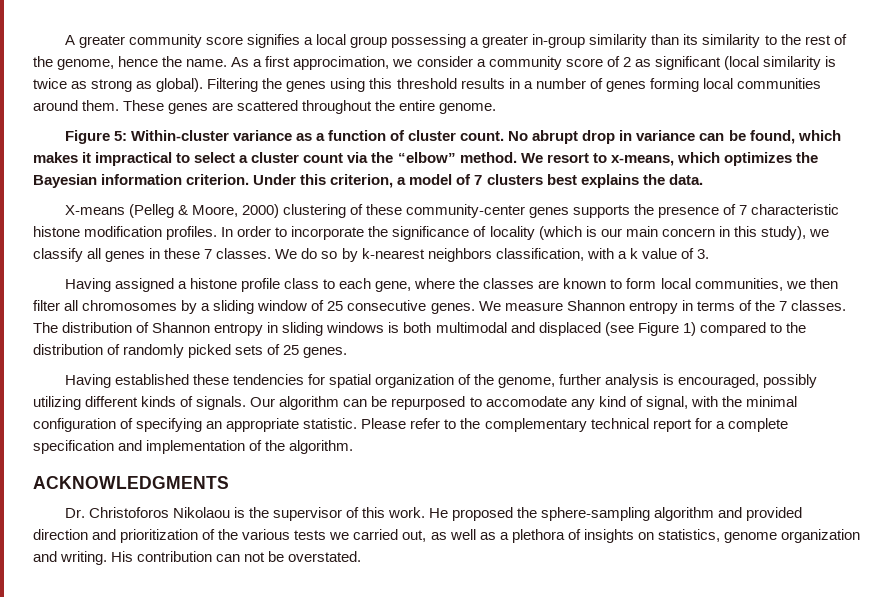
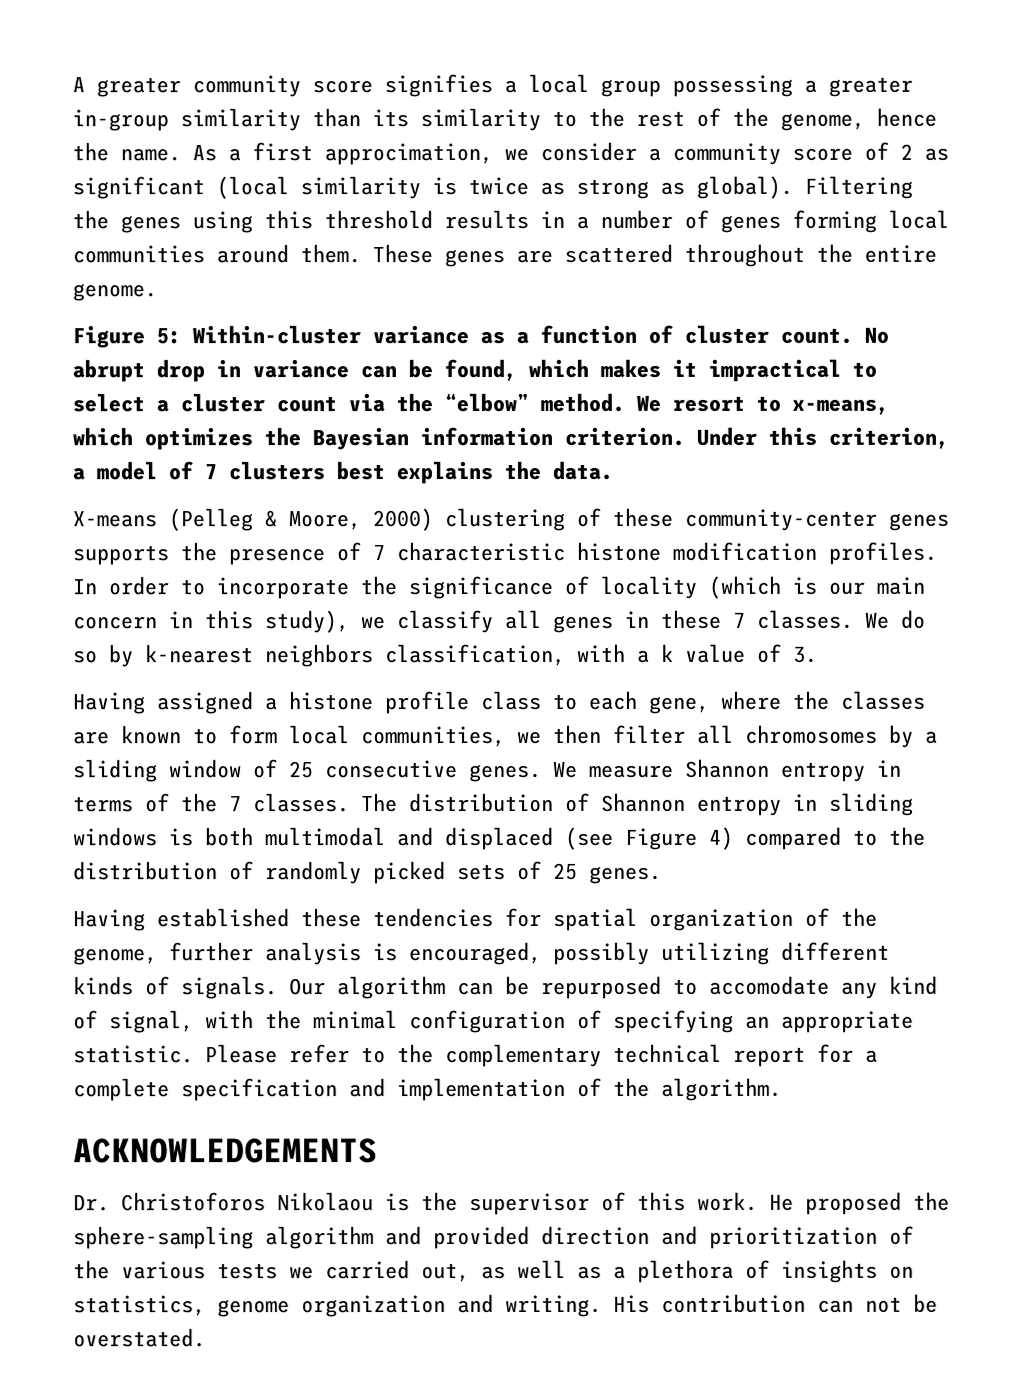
- The distribution of Shannon entropy in sliding windows is both multimodal and displaced (see Figure 1) compared to the distribution of randomly picked sets of 25 genes.
+ The distribution of Shannon entropy in sliding windows is both multimodal and displaced (see Figure 4) compared to the distribution of randomly picked sets of 25 genes.
- ACKNOWLEDGMENTS
+ ACKNOWLEDGEMENTS

